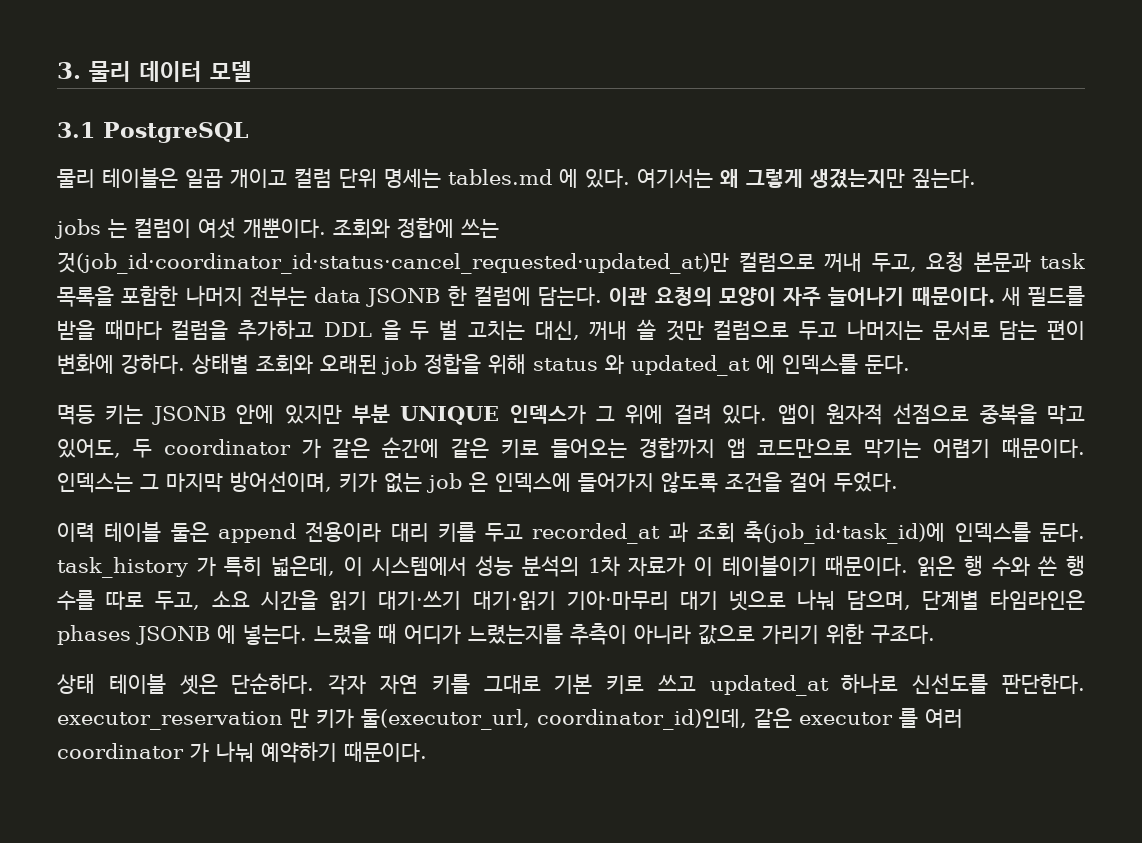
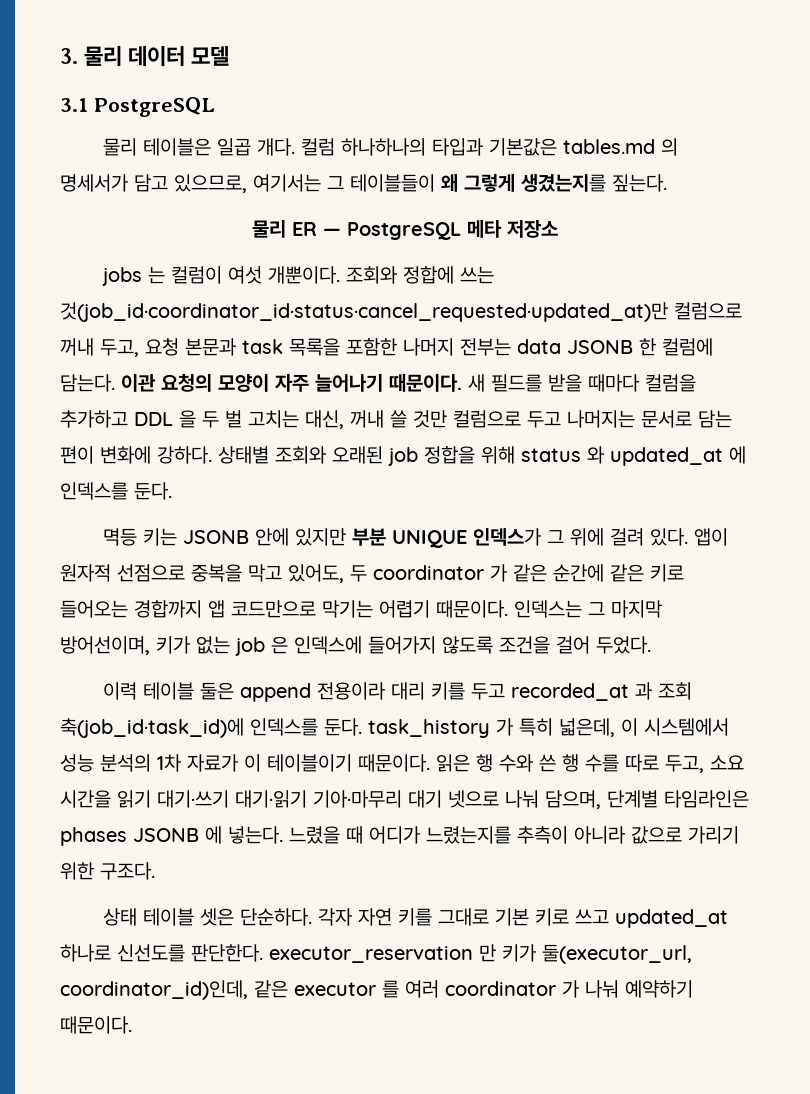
- 물리 테이블은 일곱 개이고 컬럼 단위 명세는 tables.md 에 있다. 여기서는 왜 그렇게 생겼는지만 짚는다.
+ 물리 테이블은 일곱 개다. 컬럼 하나하나의 타입과 기본값은 tables.md 의 명세서가 담고 있으므로, 여기서는 그 테이블들이 왜 그렇게 생겼는지를 짚는다.
+ 물리 ER — PostgreSQL 메타 저장소

